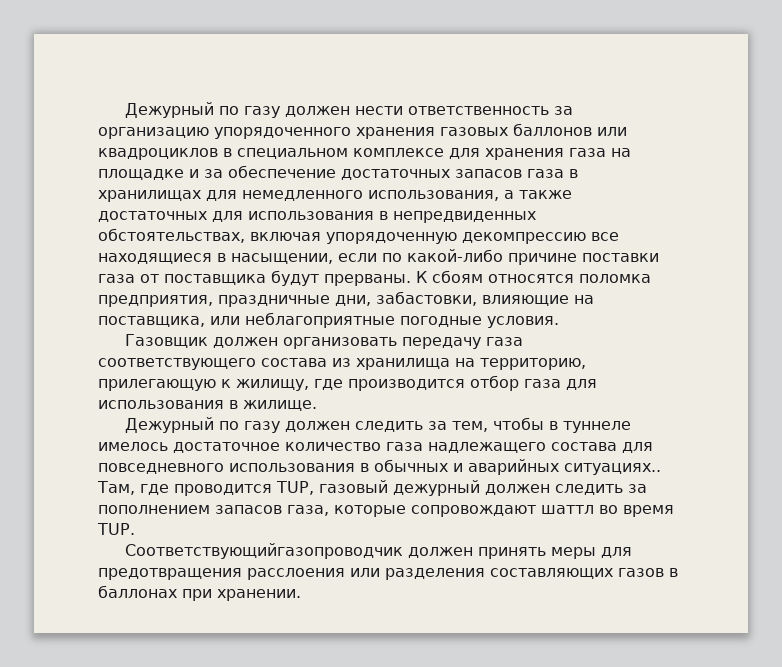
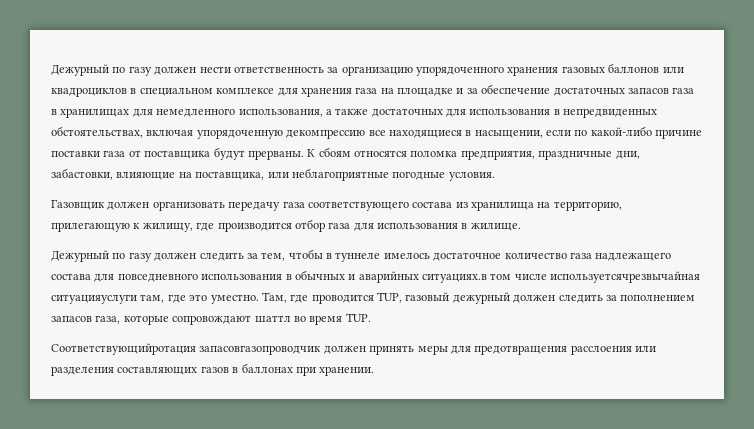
- Дежурный по газу должен следить за тем, чтобы в туннеле имелось достаточное количество газа надлежащего состава для повседневного использования в обычных и аварийных ситуациях..
+ Дежурный по газу должен следить за тем, чтобы в туннеле имелось достаточное количество газа надлежащего состава для повседневного использования в обычных и аварийных ситуациях.в том числе используетсячрезвычайная ситуацияуслуги там, где это уместно.
- Соответствующийгазопроводчик должен принять меры для предотвращения расслоения или разделения составляющих газов в баллонах при хранении.
+ Соответствующийротация запасовгазопроводчик должен принять меры для предотвращения расслоения или разделения составляющих газов в баллонах при хранении.

